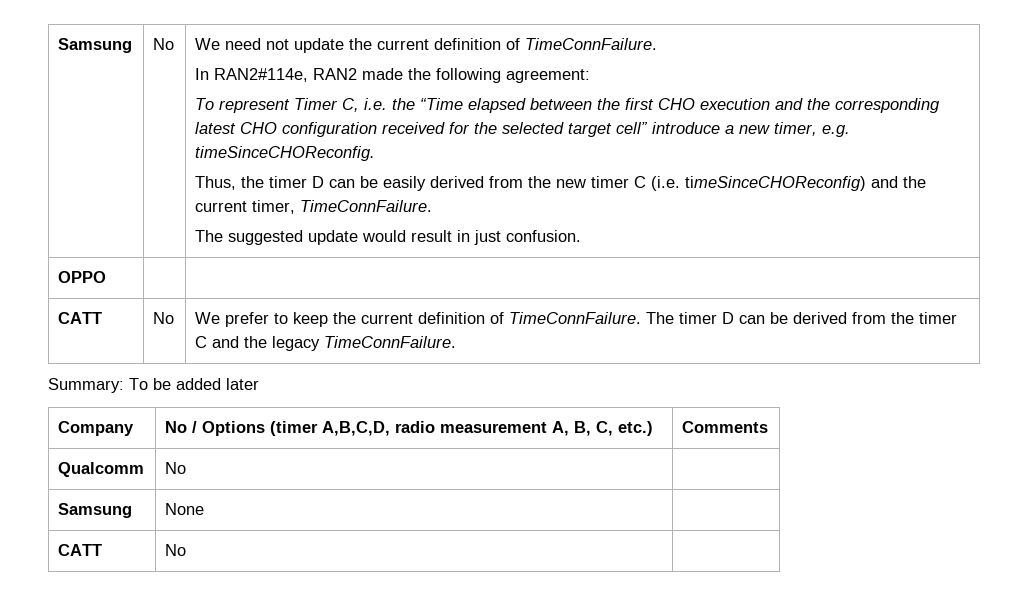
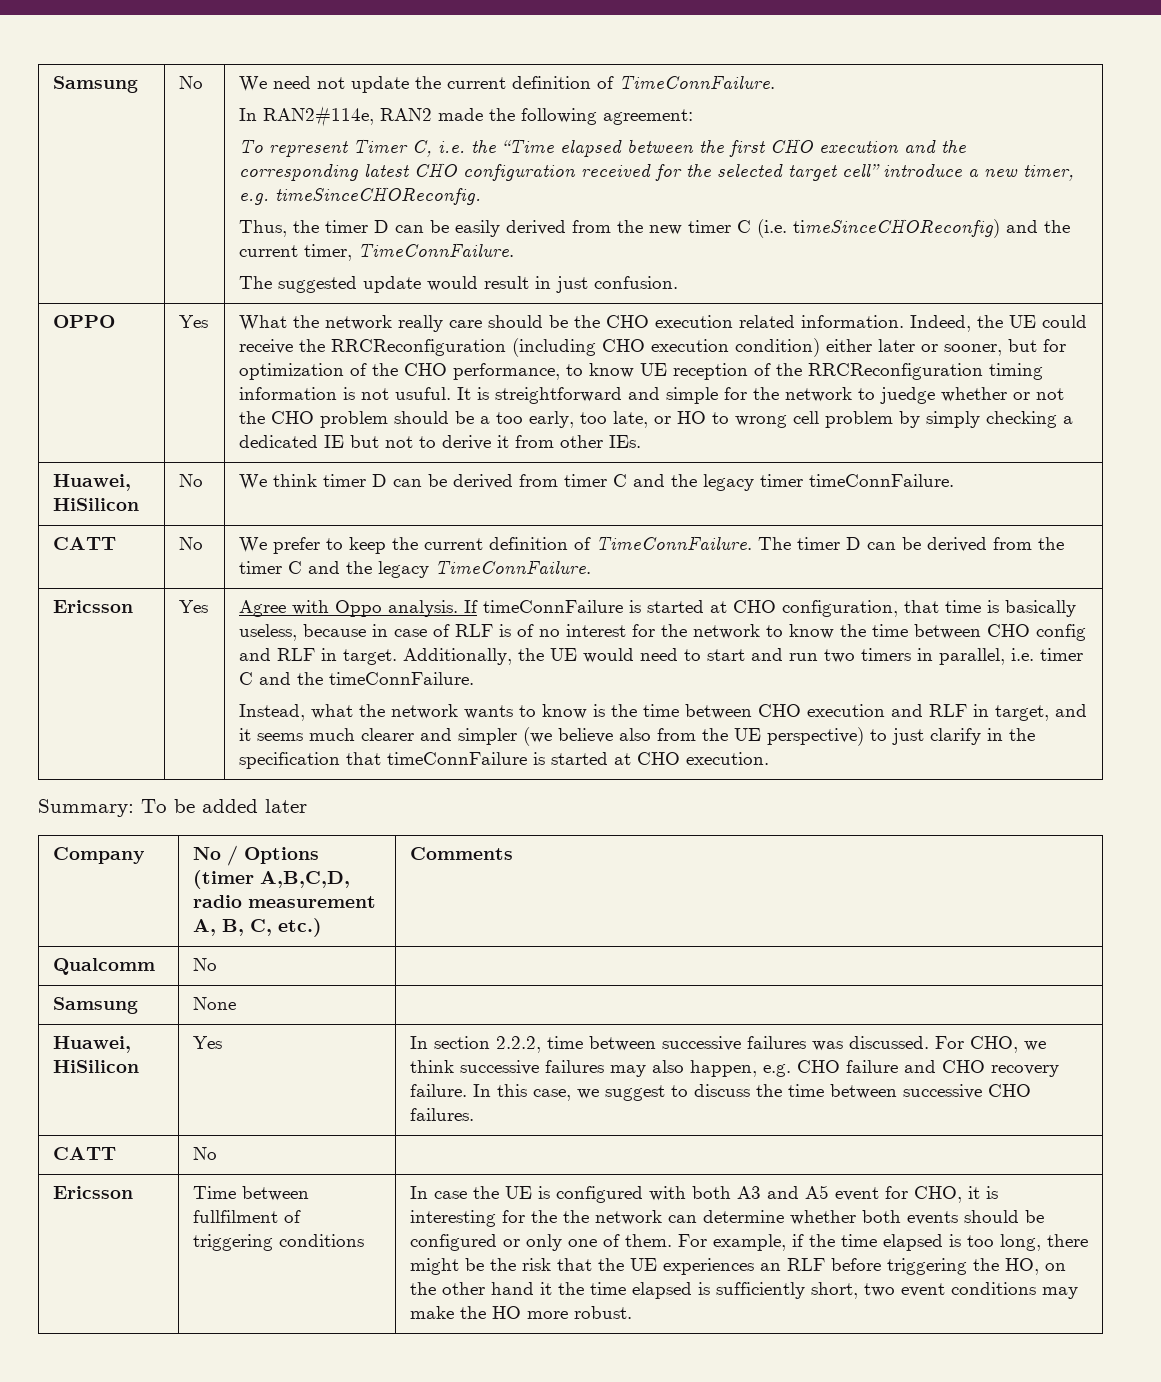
+ Yes | What the network really care should be the CHO execution related information. Indeed, the UE could receive the RRCReconfiguration (including CHO execution condition) either later or sooner, but for optimization of the CHO performance, to know UE reception of the RRCReconfiguration timing information is not usuful. It is streightforward and simple for the network to juedge whether or not the CHO problem should be a too early, too late, or HO to wrong cell problem by simply checking a dedicated IE but not to derive it from other IEs.
+ Huawei, HiSilicon | No | We think timer D can be derived from timer C and the legacy timer timeConnFailure.
+ Ericsson | Yes | Agree with Oppo analysis. If timeConnFailure is started at CHO configuration, that time is basically useless, because in case of RLF is of no interest for the network to know the time between CHO config and RLF in target. Additionally, the UE would need to start and run two timers in parallel, i.e. timer C and the timeConnFailure.
+ Instead, what the network wants to know is the time between CHO execution and RLF in target, and it seems much clearer and simpler (we believe also from the UE perspective) to just clarify in the specification that timeConnFailure is started at CHO execution.
  Samsung | None |
- CATT | No
+ Huawei, HiSilicon | Yes | In section 2.2.2, time between successive failures was discussed. For CHO, we think successive failures may also happen, e.g. CHO failure and CHO recovery failure. In this case, we suggest to discuss the time between successive CHO failures.
+ CATT | No |
+ Ericsson | Time between fullfilment of triggering conditions | In case the UE is configured with both A3 and A5 event for CHO, it is interesting for the the network can determine whether both events should be configured or only one of them. For example, if the time elapsed is too long, there might be the risk that the UE experiences an RLF before triggering the HO, on the other hand it the time elapsed is sufficiently short, two event conditions may make the HO more robust.

